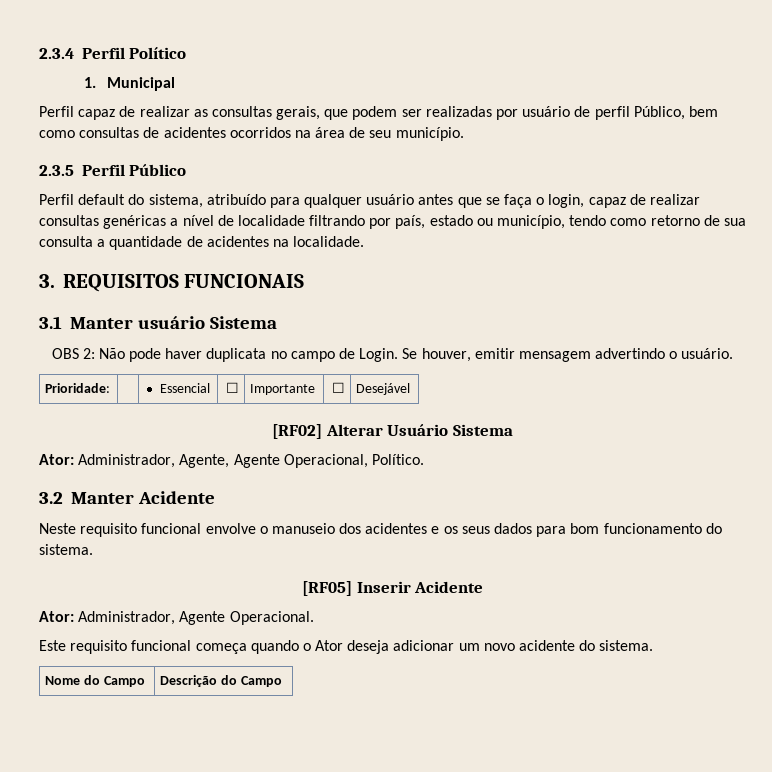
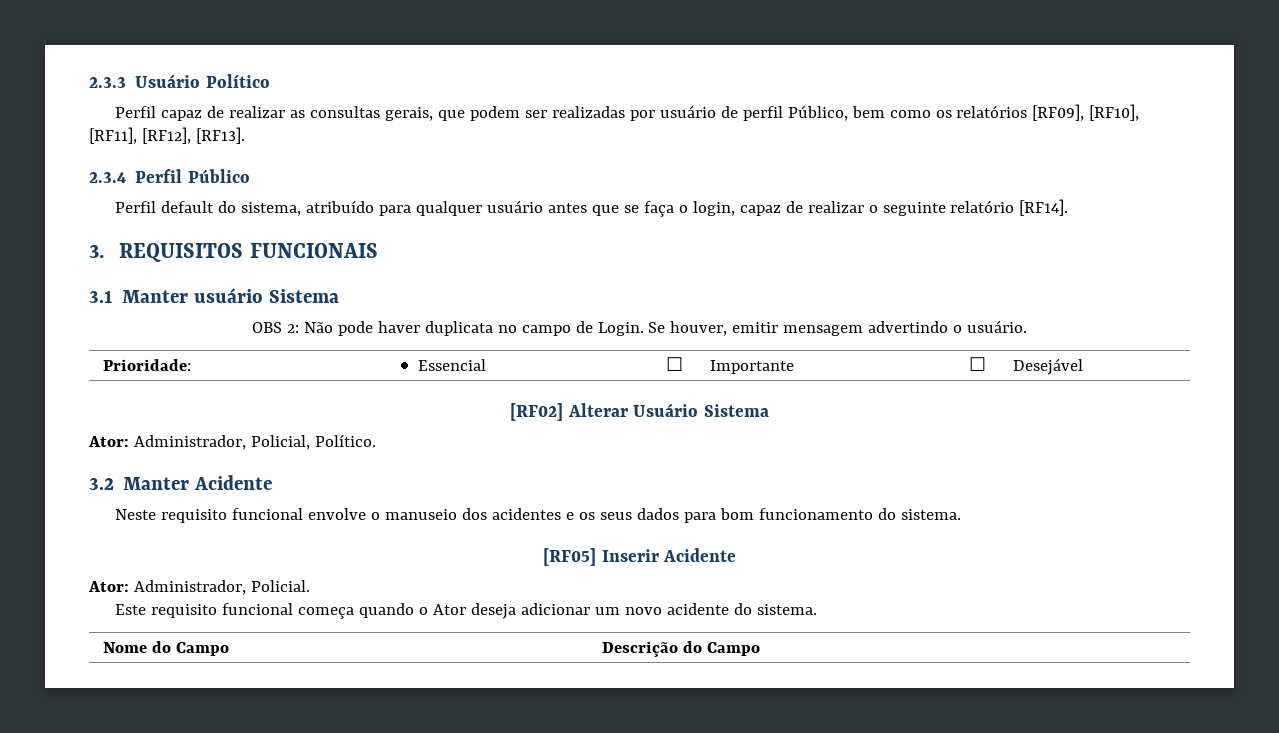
- 2.3.4 Perfil Político
+ 2.3.3 Usuário Político
- 1. Municipal
- Perfil capaz de realizar as consultas gerais, que podem ser realizadas por usuário de perfil Público, bem como consultas de acidentes ocorridos na área de seu município.
- 2.3.5 Perfil Público
+ Perfil capaz de realizar as consultas gerais, que podem ser realizadas por usuário de perfil Público, bem como os relatórios [RF09], [RF10], [RF11], [RF12], [RF13].
+ 2.3.4 Perfil Público
- Perfil default do sistema, atribuído para qualquer usuário antes que se faça o login, capaz de realizar consultas genéricas a nível de localidade filtrando por país, estado ou município, tendo como retorno de sua consulta a quantidade de acidentes na localidade.
+ Perfil default do sistema, atribuído para qualquer usuário antes que se faça o login, capaz de realizar o seguinte relatório [RF14].
- Ator: Administrador, Agente, Agente Operacional, Político.
+ Ator: Administrador, Policial, Político.
- Ator: Administrador, Agente Operacional.
+ Ator: Administrador, Policial.

